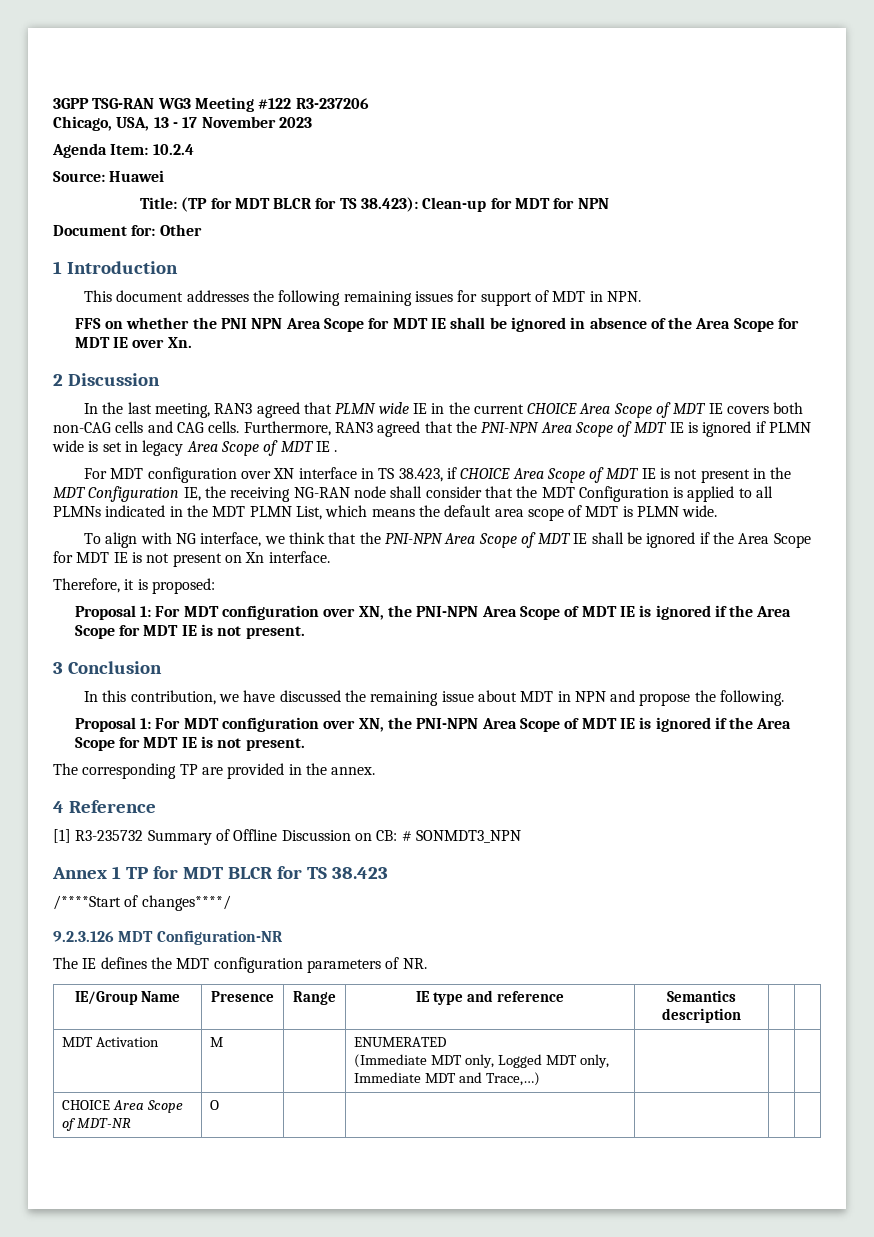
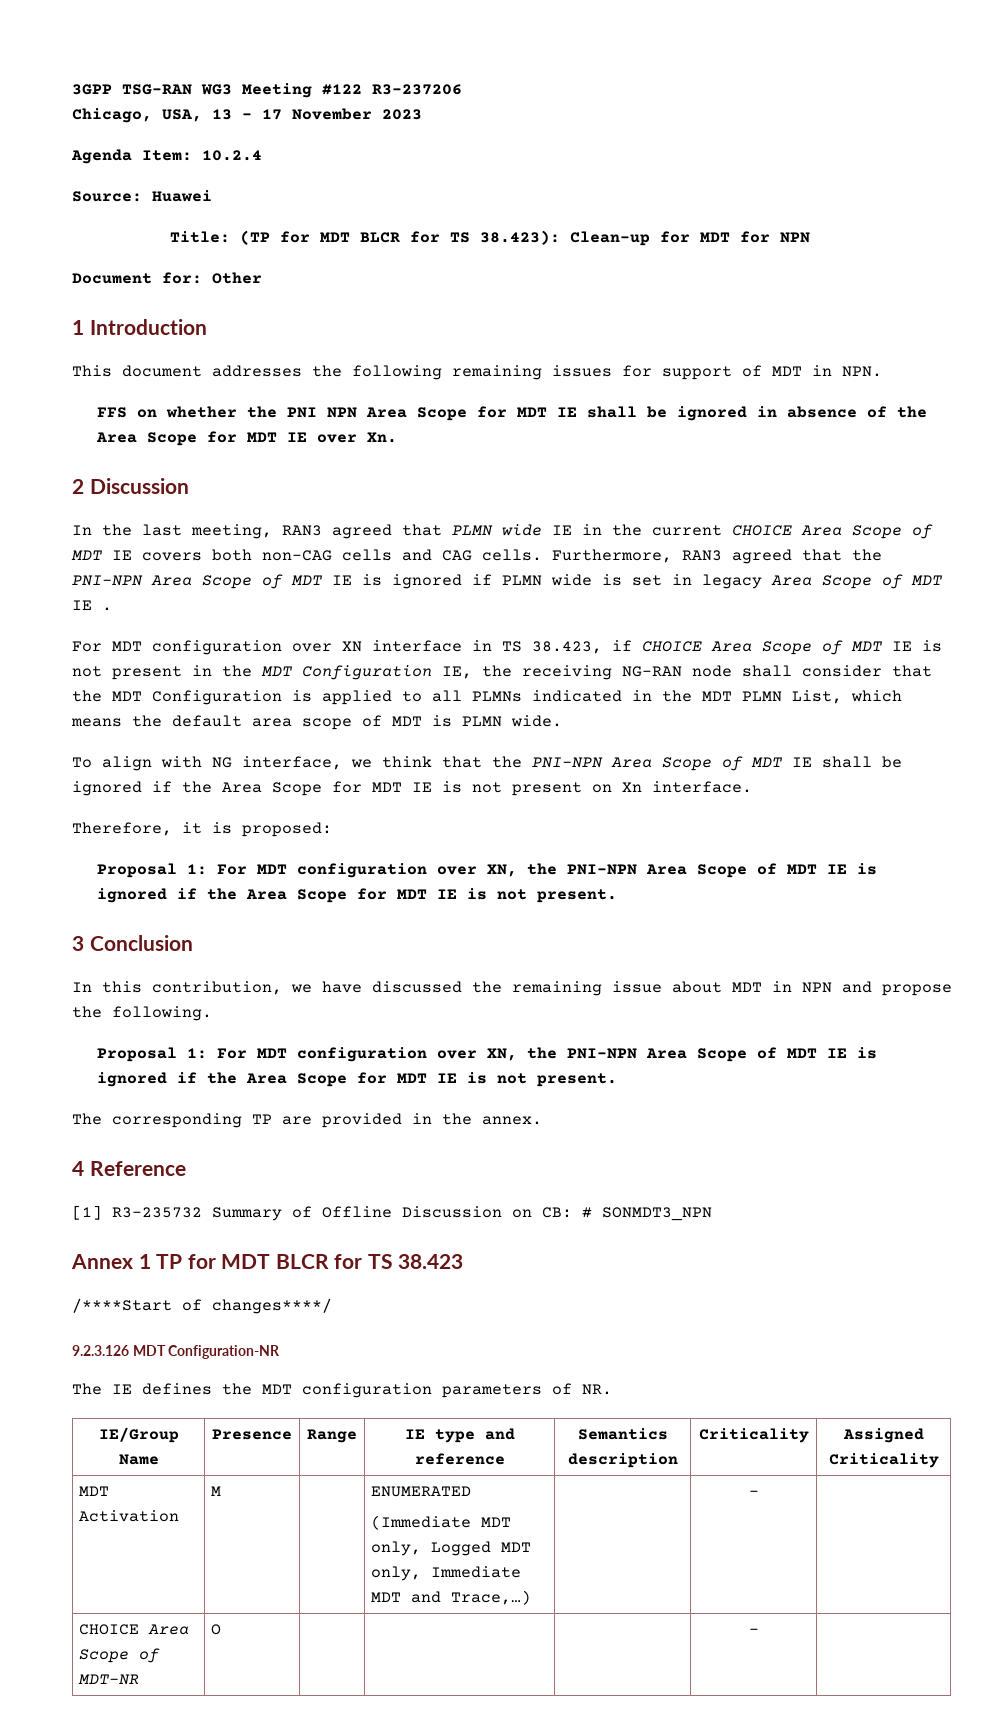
- IE/Group Name | Presence | Range | IE type and reference | Semantics description | |
+ IE/Group Name | Presence | Range | IE type and reference | Semantics description | Criticality | Assigned Criticality
  MDT Activation | M | | ENUMERATED
- (Immediate MDT only, Logged MDT only, Immediate MDT and Trace,…) | | |
+ (Immediate MDT only, Logged MDT only, Immediate MDT and Trace,…) | | – |
- CHOICE Area Scope of MDT-NR | O | | | | |
+ CHOICE Area Scope of MDT-NR | O | | | | – |

